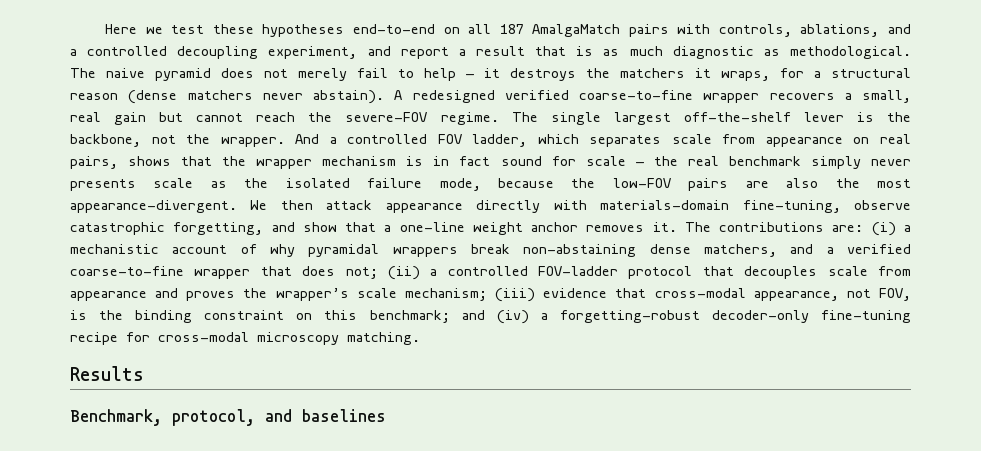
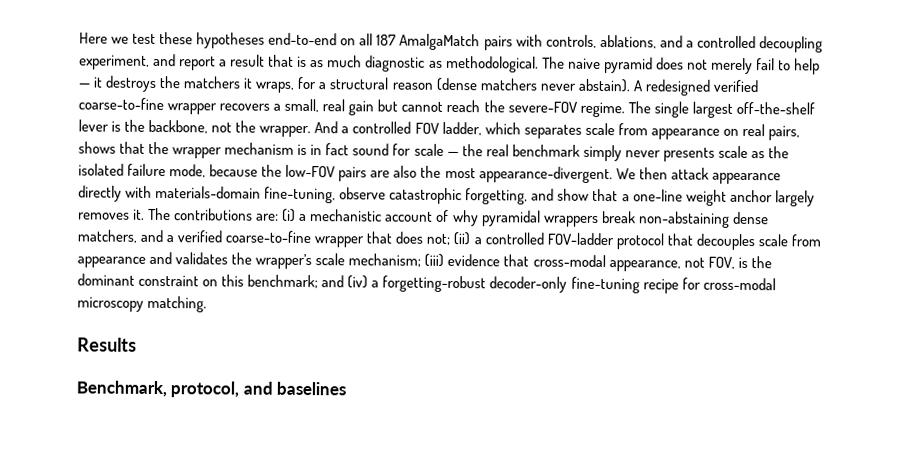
- We then attack appearance directly with materials-domain fine-tuning, observe catastrophic forgetting, and show that a one-line weight anchor removes it.
+ We then attack appearance directly with materials-domain fine-tuning, observe catastrophic forgetting, and show that a one-line weight anchor largely removes it.
- (ii) a controlled FOV-ladder protocol that decouples scale from appearance and proves the wrapper’s scale mechanism;
+ (ii) a controlled FOV-ladder protocol that decouples scale from appearance and validates the wrapper’s scale mechanism;
- (iii) evidence that cross-modal appearance, not FOV, is the binding constraint on this benchmark;
+ (iii) evidence that cross-modal appearance, not FOV, is the dominant constraint on this benchmark;

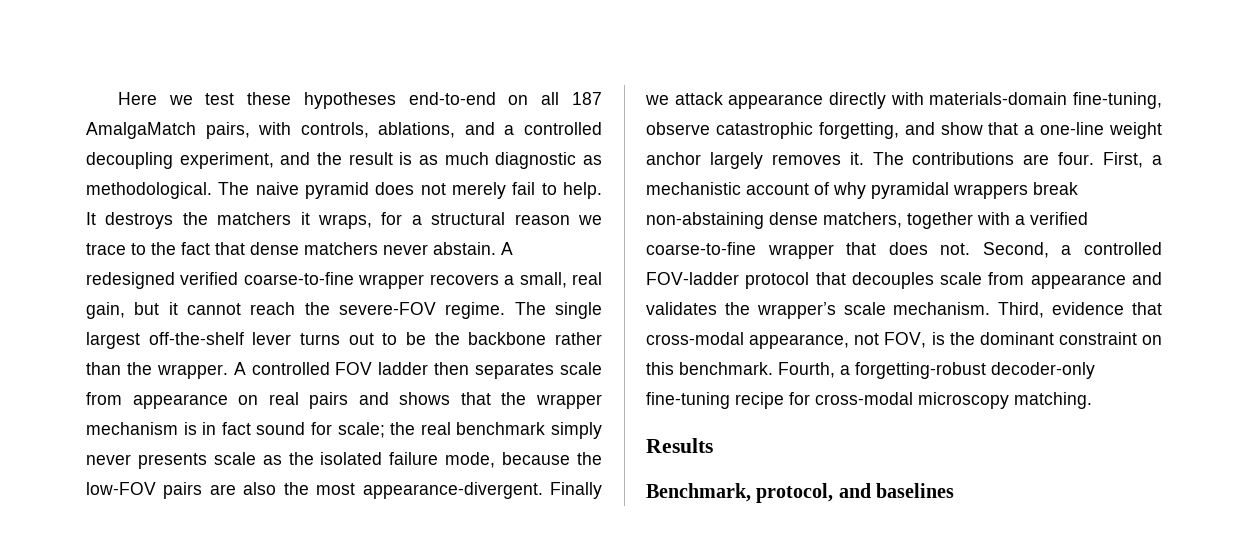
- Here we test these hypotheses end-to-end on all 187 AmalgaMatch pairs with controls, ablations, and a controlled decoupling experiment, and report a result that is as much diagnostic as methodological.
+ Here we test these hypotheses end-to-end on all 187 AmalgaMatch pairs, with controls, ablations, and a controlled decoupling experiment, and the result is as much diagnostic as methodological.
- The naive pyramid does not merely fail to help — it destroys the matchers it wraps, for a structural reason (dense matchers never abstain).
+ The naive pyramid does not merely fail to help. It destroys the matchers it wraps, for a structural reason we trace to the fact that dense matchers never abstain.
- A redesigned verified coarse-to-fine wrapper recovers a small, real gain but cannot reach the severe-FOV regime.
+ A redesigned verified coarse-to-fine wrapper recovers a small, real gain, but it cannot reach the severe-FOV regime.
- The single largest off-the-shelf lever is the backbone, not the wrapper. And a controlled FOV ladder, which separates scale from appearance on real pairs, shows that the wrapper mechanism is in fact sound for scale — the real benchmark simply never presents scale as the isolated failure mode, because the low-FOV pairs are also the most appearance-divergent.
+ The single largest off-the-shelf lever turns out to be the backbone rather than the wrapper. A controlled FOV ladder then separates scale from appearance on real pairs and shows that the wrapper mechanism is in fact sound for scale; the real benchmark simply never presents scale as the isolated failure mode, because the low-FOV pairs are also the most appearance-divergent.
- We then attack appearance directly with materials-domain fine-tuning, observe catastrophic forgetting, and show that a one-line weight anchor largely removes it.
+ Finally we attack appearance directly with materials-domain fine-tuning, observe catastrophic forgetting, and show that a one-line weight anchor largely removes it.
- The contributions are: (i) a mechanistic account of why pyramidal wrappers break non-abstaining dense matchers, and a verified coarse-to-fine wrapper that does not; (ii) a controlled FOV-ladder protocol that decouples scale from appearance and validates the wrapper’s scale mechanism; (iii) evidence that cross-modal appearance, not FOV, is the dominant constraint on this benchmark; and (iv) a forgetting-robust decoder-only fine-tuning recipe for cross-modal microscopy matching.
+ The contributions are four. First, a mechanistic account of why pyramidal wrappers break non-abstaining dense matchers, together with a verified coarse-to-fine wrapper that does not. Second, a controlled FOV-ladder protocol that decouples scale from appearance and validates the wrapper’s scale mechanism. Third, evidence that cross-modal appearance, not FOV, is the dominant constraint on this benchmark. Fourth, a forgetting-robust decoder-only fine-tuning recipe for cross-modal microscopy matching.

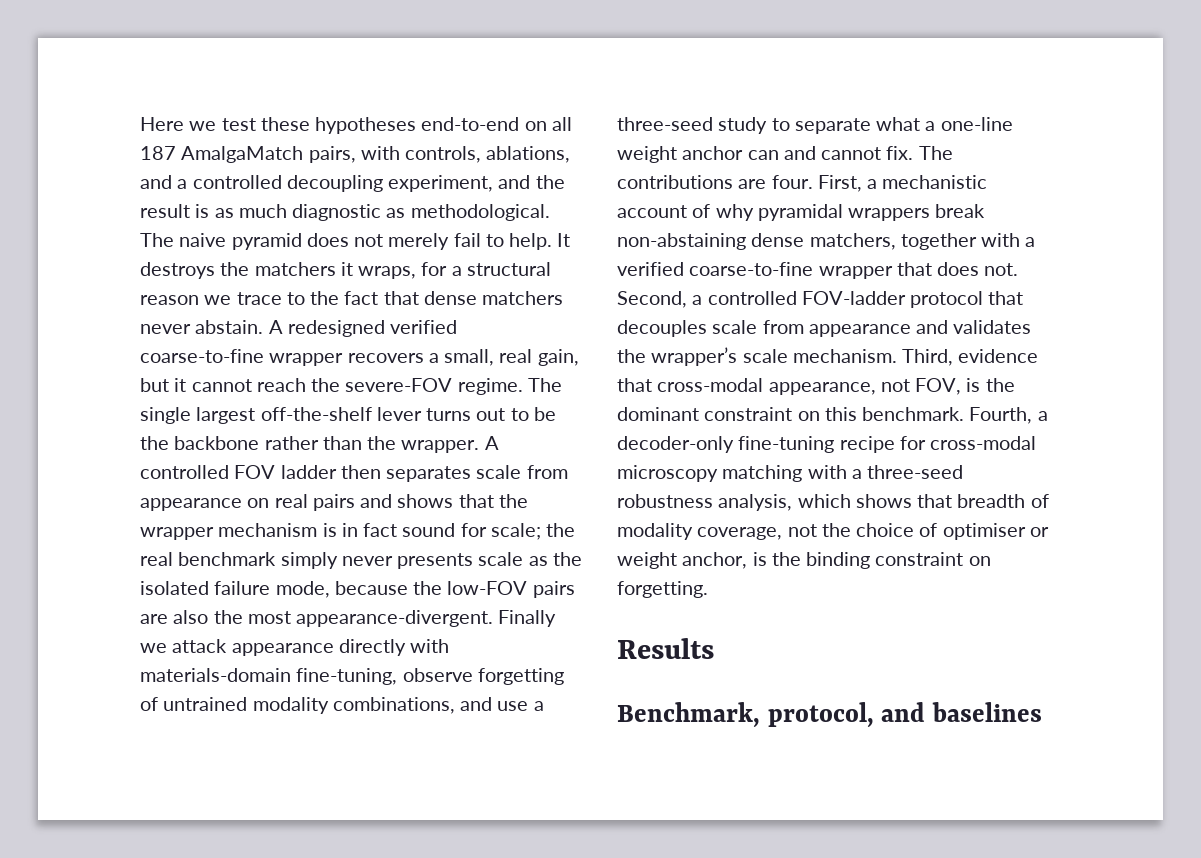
- Finally we attack appearance directly with materials-domain fine-tuning, observe catastrophic forgetting, and show that a one-line weight anchor largely removes it.
+ Finally we attack appearance directly with materials-domain fine-tuning, observe forgetting of untrained modality combinations, and use a three-seed study to separate what a one-line weight anchor can and cannot fix.
- Fourth, a forgetting-robust decoder-only fine-tuning recipe for cross-modal microscopy matching.
+ Fourth, a decoder-only fine-tuning recipe for cross-modal microscopy matching with a three-seed robustness analysis, which shows that breadth of modality coverage, not the choice of optimiser or weight anchor, is the binding constraint on forgetting.

